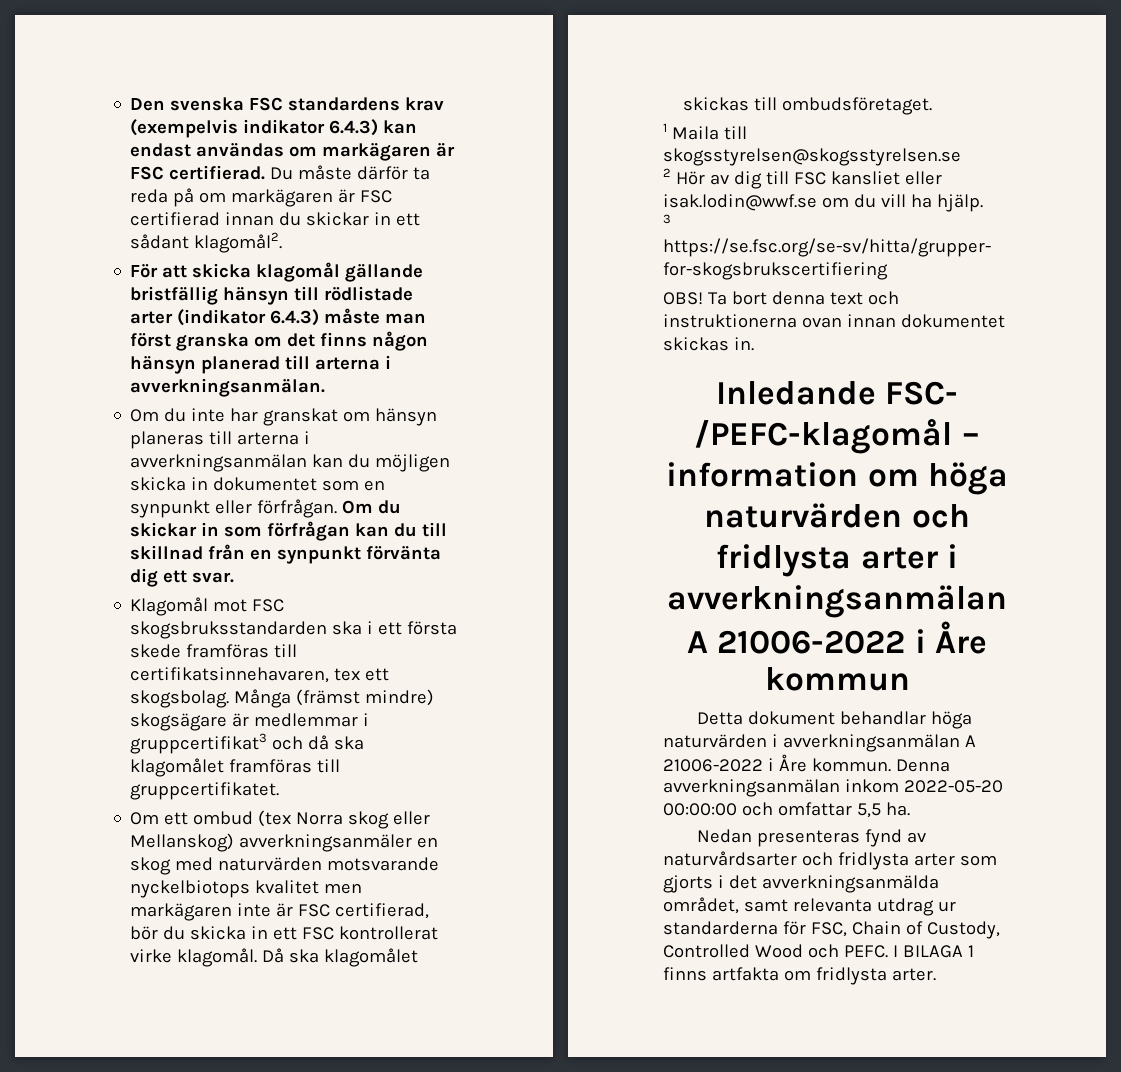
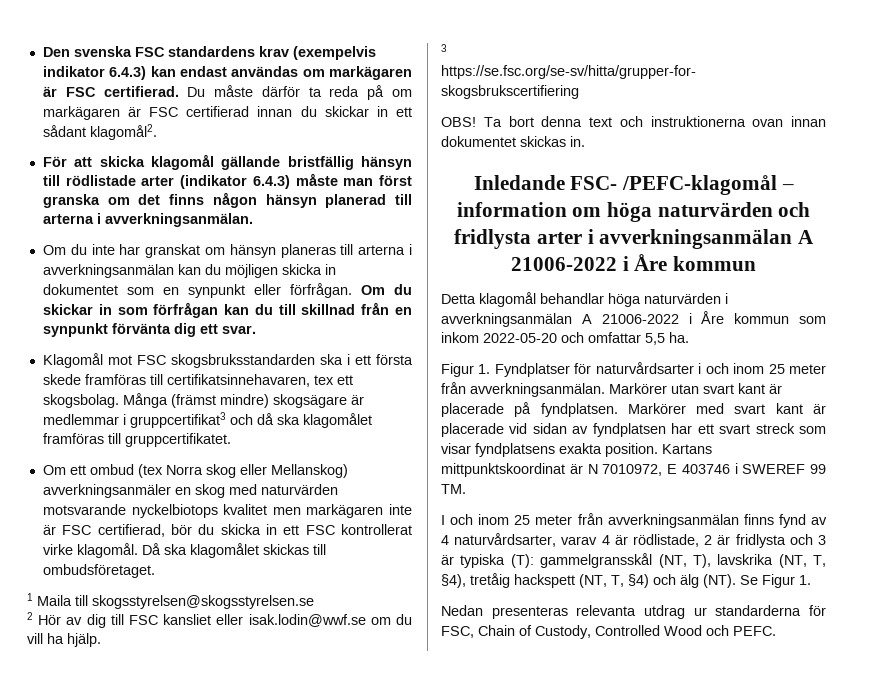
- Detta dokument behandlar höga naturvärden i avverkningsanmälan A 21006-2022 i Åre kommun. Denna avverkningsanmälan inkom 2022-05-20 00:00:00 och omfattar 5,5 ha.
+ Detta klagomål behandlar höga naturvärden i avverkningsanmälan A 21006-2022 i Åre kommun som inkom 2022-05-20 och omfattar 5,5 ha.
- Nedan presenteras fynd av naturvårdsarter och fridlysta arter som gjorts i det avverkningsanmälda området, samt relevanta utdrag ur standarderna för FSC, Chain of Custody, Controlled Wood och PEFC. I BILAGA 1 finns artfakta om fridlysta arter.
+ Figur 1. Fyndplatser för naturvårdsarter i och inom 25 meter från avverkningsanmälan. Markörer utan svart kant är placerade på fyndplatsen. Markörer med svart kant är placerade vid sidan av fyndplatsen har ett svart streck som visar fyndplatsens exakta position. Kartans mittpunktskoordinat är N 7010972, E 403746 i SWEREF 99 TM.
+ I och inom 25 meter från avverkningsanmälan finns fynd av 4 naturvårdsarter, varav 4 är rödlistade, 2 är fridlysta och 3 är typiska (T): gammelgransskål (NT, T), lavskrika (NT, T, §4), tretåig hackspett (NT, T, §4) och älg (NT). Se Figur 1.
+ Nedan presenteras relevanta utdrag ur standarderna för FSC, Chain of Custody, Controlled Wood och PEFC.

